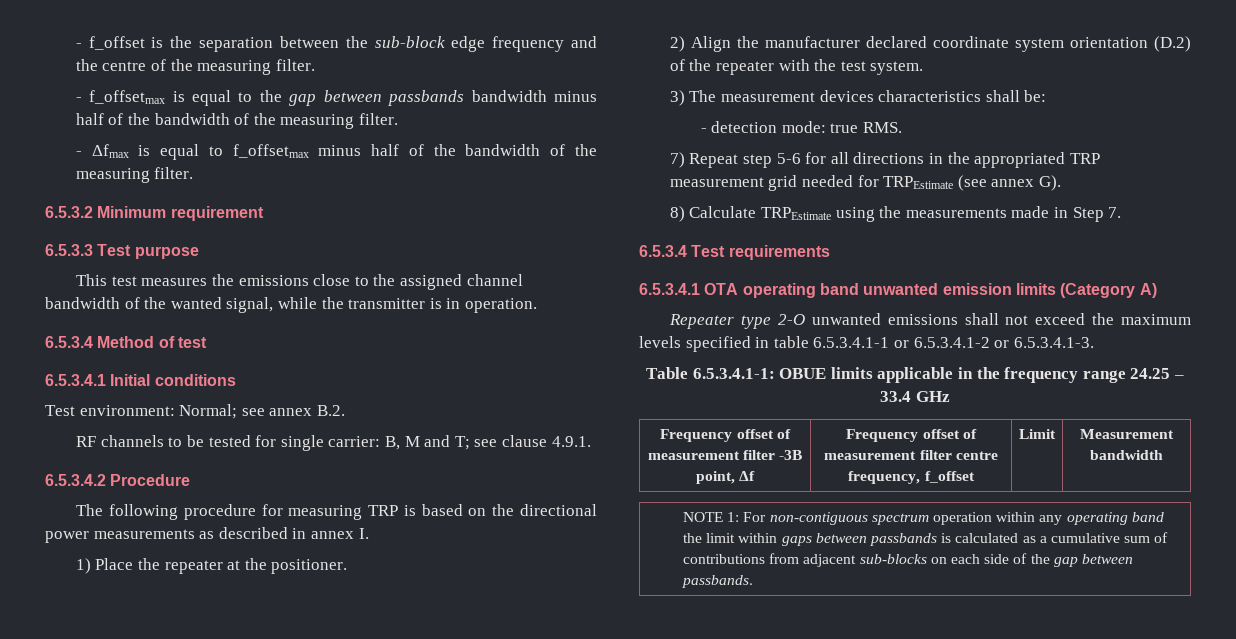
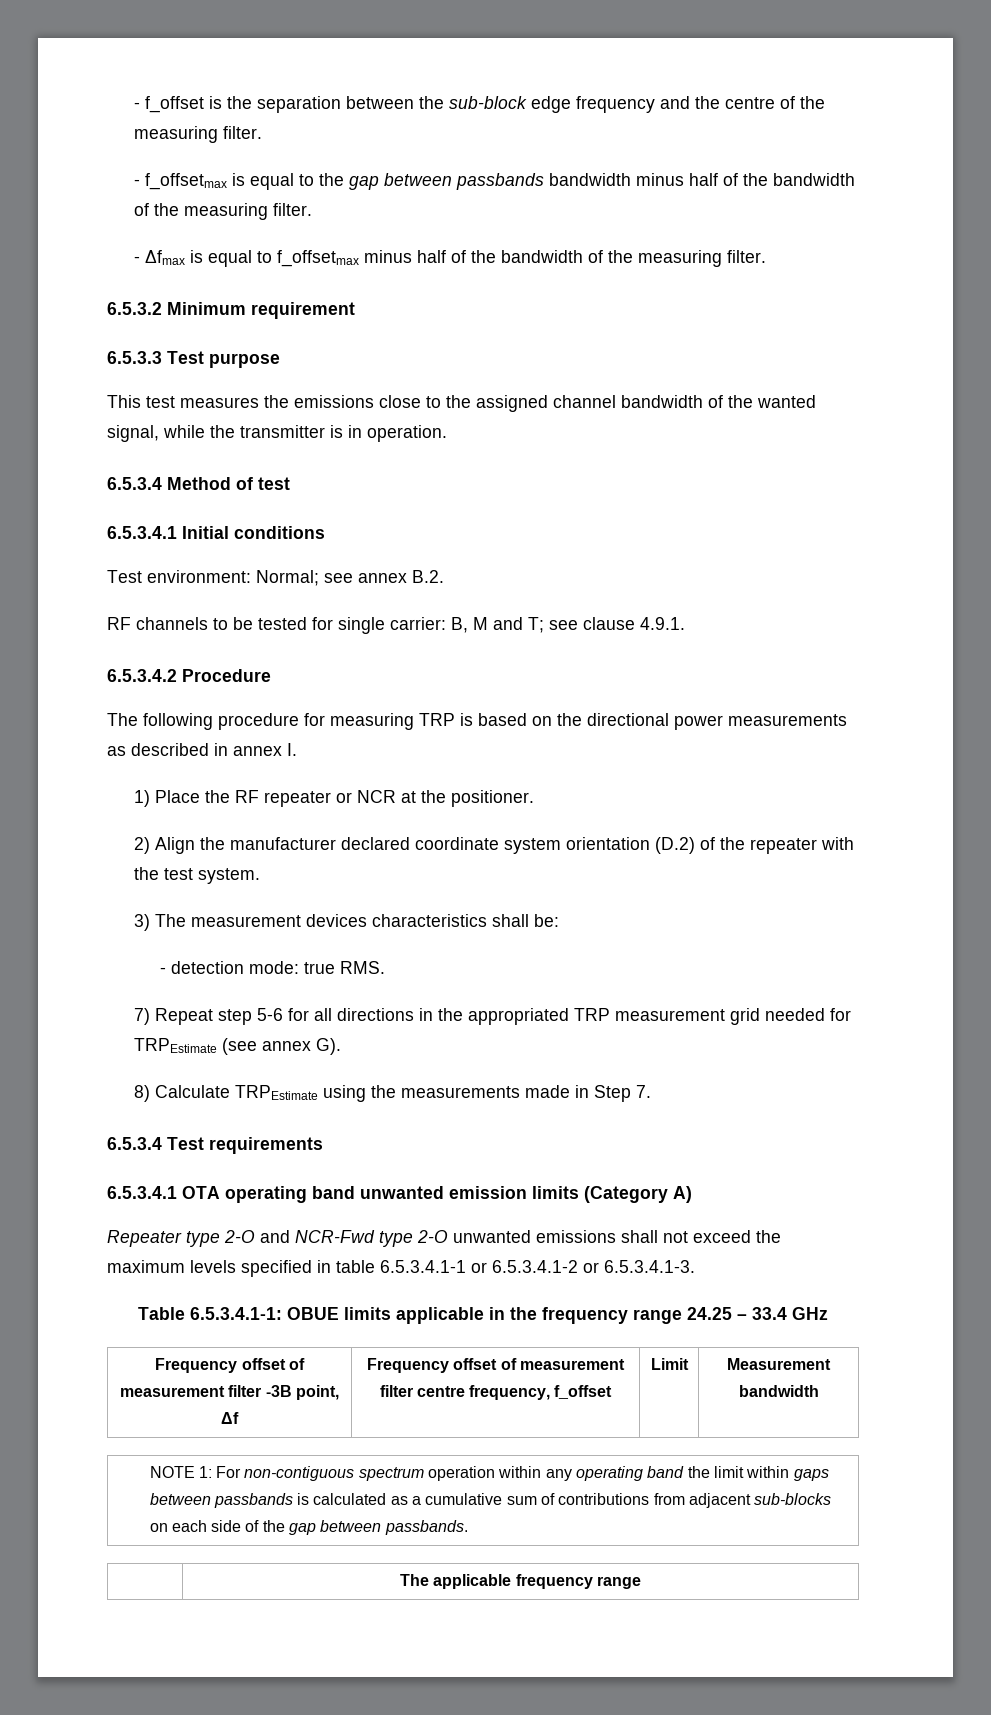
- 1) Place the repeater at the positioner.
+ 1) Place the RF repeater or NCR at the positioner.
- Repeater type 2-O unwanted emissions shall not exceed the maximum levels specified in table 6.5.3.4.1-1 or 6.5.3.4.1-2 or 6.5.3.4.1-3.
+ Repeater type 2-O and NCR-Fwd type 2-O unwanted emissions shall not exceed the maximum levels specified in table 6.5.3.4.1-1 or 6.5.3.4.1-2 or 6.5.3.4.1-3.
+ | The applicable frequency range

